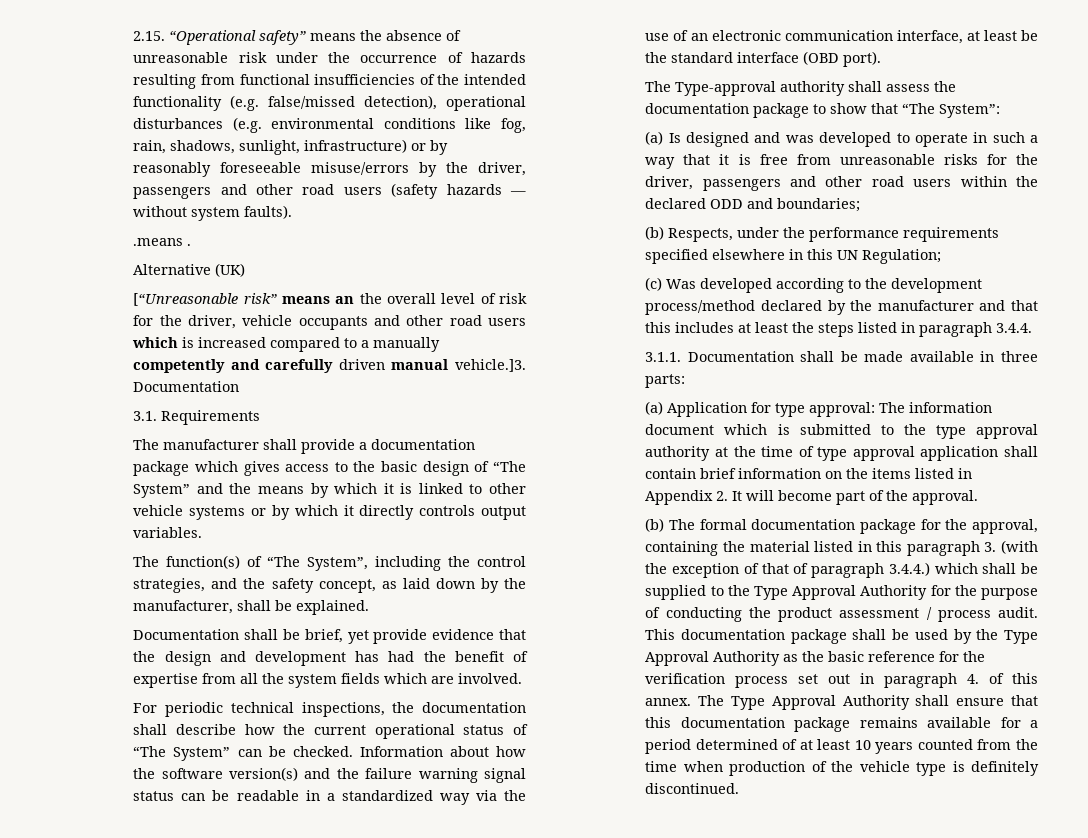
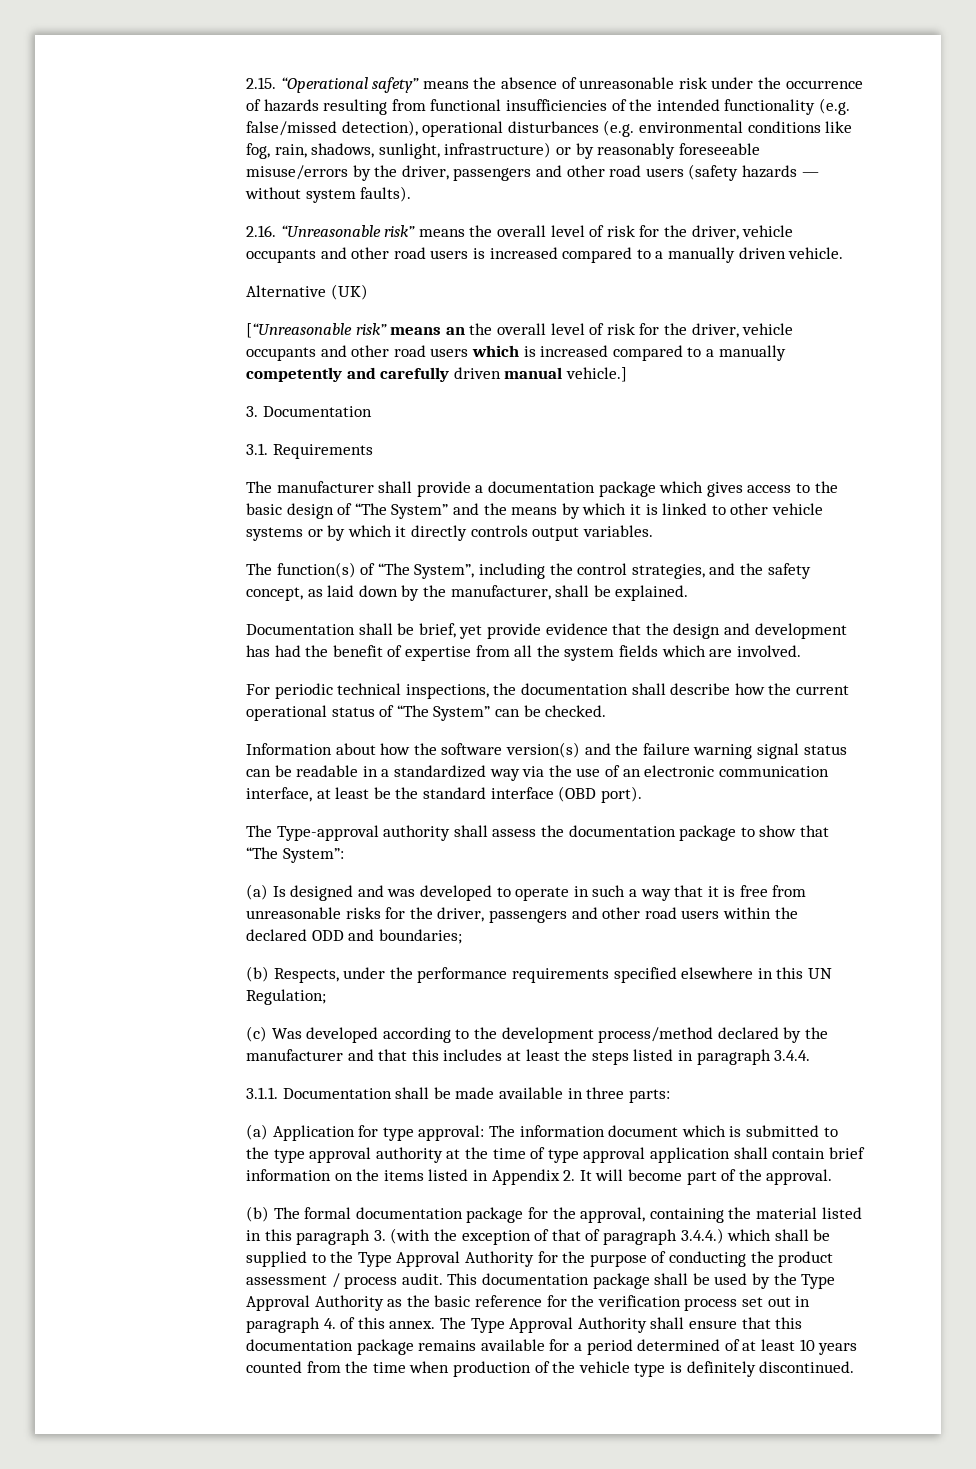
- .means .
+ 2.16. “Unreasonable risk” means the overall level of risk for the driver, vehicle occupants and other road users is increased compared to a manually driven vehicle.
- [“Unreasonable risk” means an the overall level of risk for the driver, vehicle occupants and other road users which is increased compared to a manually competently and carefully driven manual vehicle.]3. Documentation
+ [“Unreasonable risk” means an the overall level of risk for the driver, vehicle occupants and other road users which is increased compared to a manually competently and carefully driven manual vehicle.]
+ 3. Documentation
- For periodic technical inspections, the documentation shall describe how the current operational status of “The System” can be checked. Information about how the software version(s) and the failure warning signal status can be readable in a standardized way via the use of an electronic communication interface, at least be the standard interface (OBD port).
+ For periodic technical inspections, the documentation shall describe how the current operational status of “The System” can be checked.
+ Information about how the software version(s) and the failure warning signal status can be readable in a standardized way via the use of an electronic communication interface, at least be the standard interface (OBD port).

